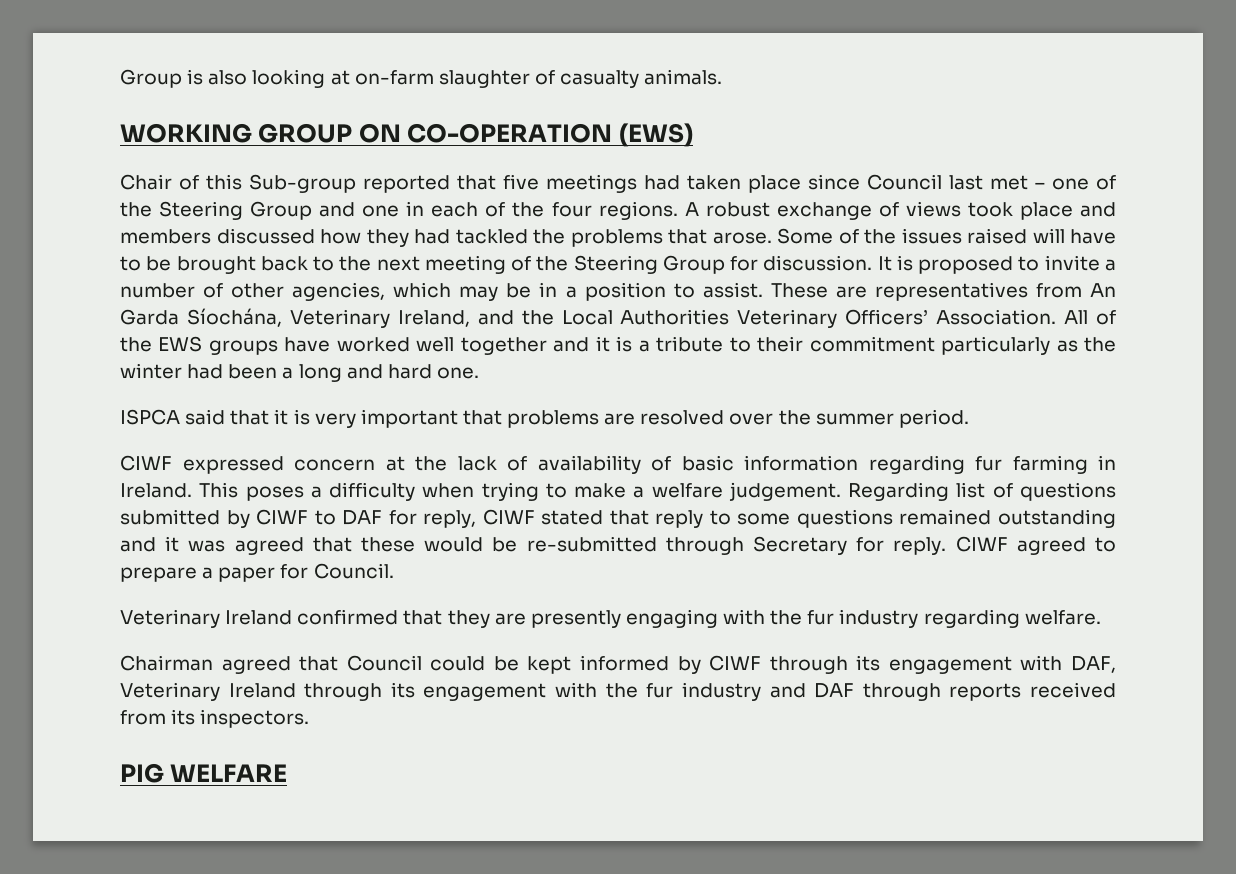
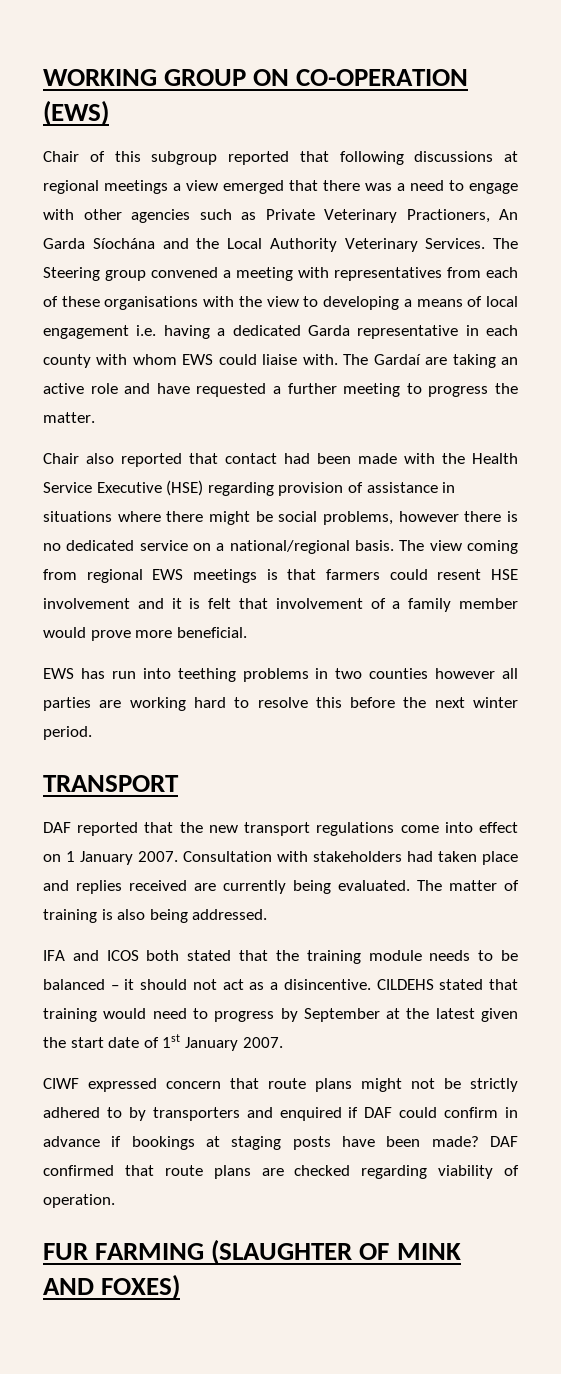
- Group is also looking at on-farm slaughter of casualty animals.
- Chair of this Sub-group reported that five meetings had taken place since Council last met – one of the Steering Group and one in each of the four regions. A robust exchange of views took place and members discussed how they had tackled the problems that arose. Some of the issues raised will have to be brought back to the next meeting of the Steering Group for discussion. It is proposed to invite a number of other agencies, which may be in a position to assist. These are representatives from An Garda Síochána, Veterinary Ireland, and the Local Authorities Veterinary Officers’ Association. All of the EWS groups have worked well together and it is a tribute to their commitment particularly as the winter had been a long and hard one.
- ISPCA said that it is very important that problems are resolved over the summer period.
- CIWF expressed concern at the lack of availability of basic information regarding fur farming in Ireland. This poses a difficulty when trying to make a welfare judgement. Regarding list of questions submitted by CIWF to DAF for reply, CIWF stated that reply to some questions remained outstanding and it was agreed that these would be re-submitted through Secretary for reply. CIWF agreed to prepare a paper for Council.
- Veterinary Ireland confirmed that they are presently engaging with the fur industry regarding welfare.
- Chairman agreed that Council could be kept informed by CIWF through its engagement with DAF, Veterinary Ireland through its engagement with the fur industry and DAF through reports received from its inspectors.
- PIG WELFARE
+ Chair of this subgroup reported that following discussions at regional meetings a view emerged that there was a need to engage with other agencies such as Private Veterinary Practioners, An Garda Síochána and the Local Authority Veterinary Services. The Steering group convened a meeting with representatives from each of these organisations with the view to developing a means of local engagement i.e. having a dedicated Garda representative in each county with whom EWS could liaise with. The Gardaí are taking an active role and have requested a further meeting to progress the matter.
+ Chair also reported that contact had been made with the Health Service Executive (HSE) regarding provision of assistance in situations where there might be social problems, however there is no dedicated service on a national/regional basis. The view coming from regional EWS meetings is that farmers could resent HSE involvement and it is felt that involvement of a family member would prove more beneficial.
+ EWS has run into teething problems in two counties however all parties are working hard to resolve this before the next winter period.
+ TRANSPORT
+ DAF reported that the new transport regulations come into effect on 1 January 2007. Consultation with stakeholders had taken place and replies received are currently being evaluated. The matter of training is also being addressed.
+ IFA and ICOS both stated that the training module needs to be balanced – it should not act as a disincentive. CILDEHS stated that training would need to progress by September at the latest given the start date of 1st January 2007.
+ CIWF expressed concern that route plans might not be strictly adhered to by transporters and enquired if DAF could confirm in advance if bookings at staging posts have been made? DAF confirmed that route plans are checked regarding viability of operation.
+ FUR FARMING (SLAUGHTER OF MINK AND FOXES)

